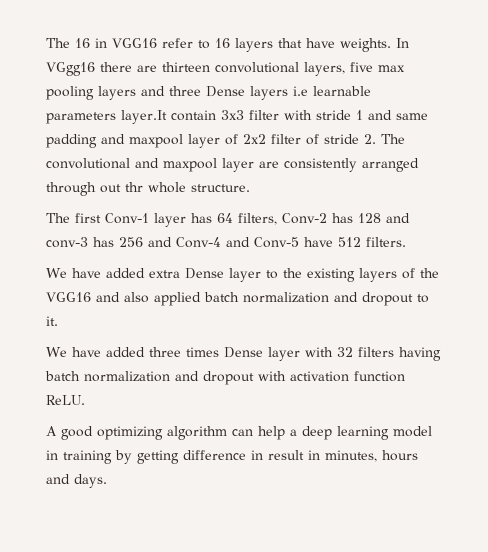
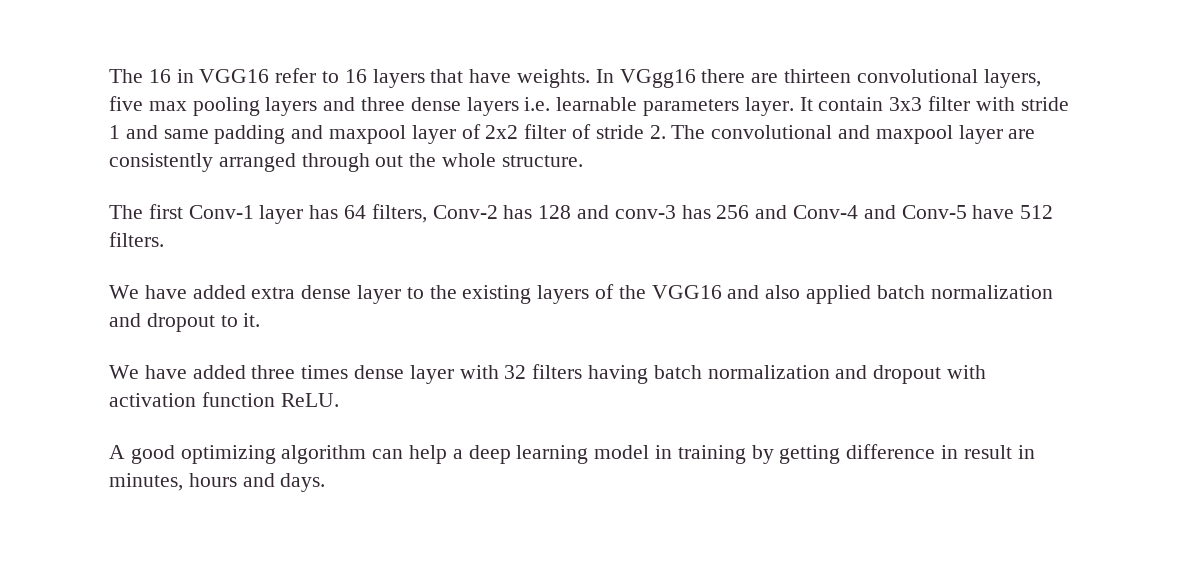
- In VGgg16 there are thirteen convolutional layers, five max pooling layers and three Dense layers i.e learnable parameters layer.It contain 3x3 filter with stride 1 and same padding and maxpool layer of 2x2 filter of stride 2. The convolutional and maxpool layer are consistently arranged through out thr whole structure.
+ In VGgg16 there are thirteen convolutional layers, five max pooling layers and three dense layers i.e. learnable parameters layer. It contain 3x3 filter with stride 1 and same padding and maxpool layer of 2x2 filter of stride 2. The convolutional and maxpool layer are consistently arranged through out the whole structure.
- We have added extra Dense layer to the existing layers of the VGG16 and also applied batch normalization and dropout to it.
+ We have added extra dense layer to the existing layers of the VGG16 and also applied batch normalization and dropout to it.
- We have added three times Dense layer with 32 filters having batch normalization and dropout with activation function ReLU.
+ We have added three times dense layer with 32 filters having batch normalization and dropout with activation function ReLU.

